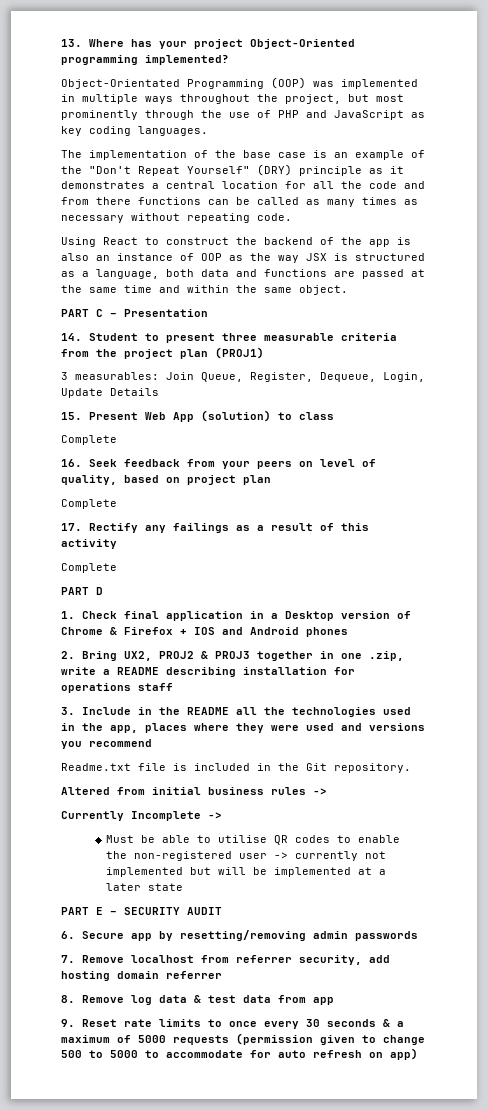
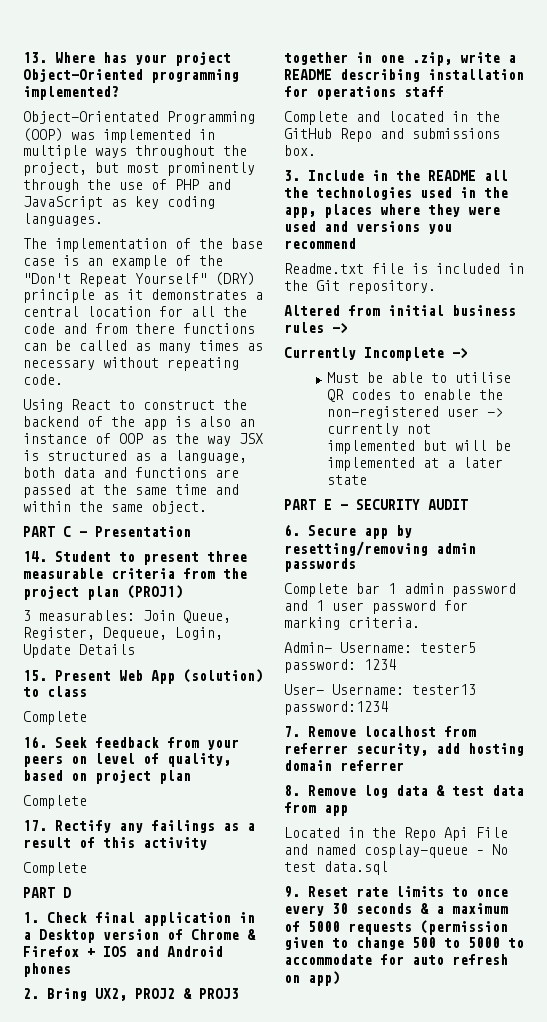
+ Complete and located in the GitHub Repo and submissions box.
+ Complete bar 1 admin password and 1 user password for marking criteria.
+ Admin- Username: tester5 password: 1234
+ User- Username: tester13 password:1234
+ Located in the Repo Api File and named cosplay-queue – No test data.sql

